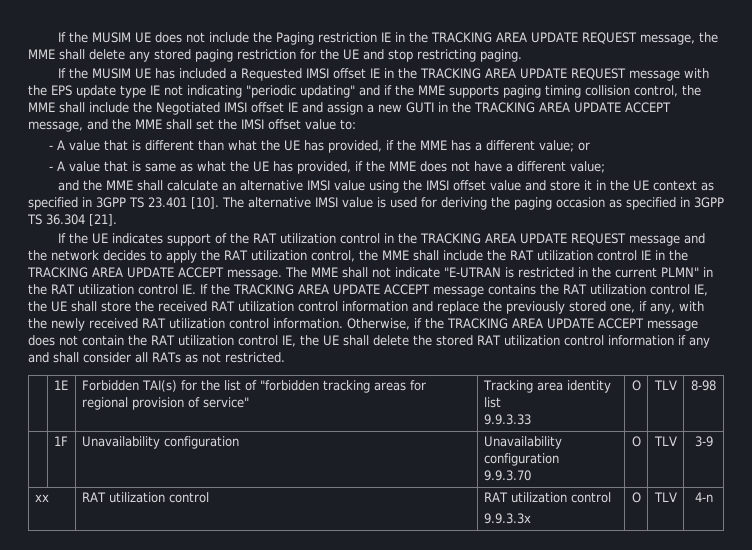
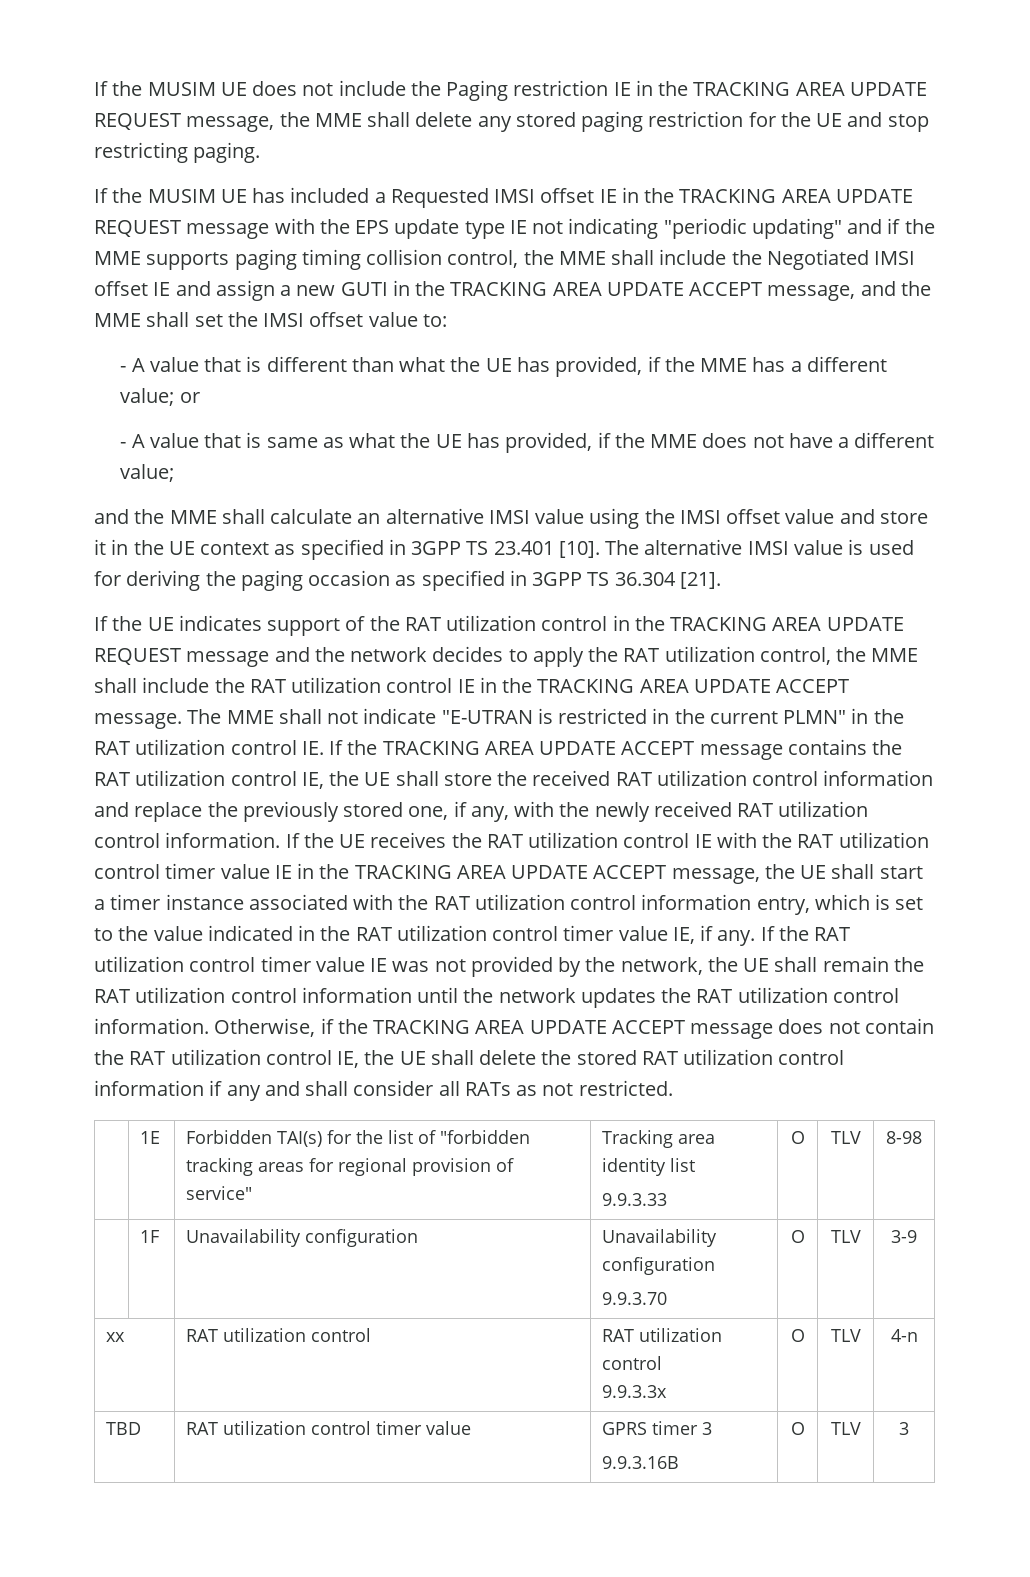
+ If the UE receives the RAT utilization control IE with the RAT utilization control timer value IE in the TRACKING AREA UPDATE ACCEPT message, the UE shall start a timer instance associated with the RAT utilization control information entry, which is set to the value indicated in the RAT utilization control timer value IE, if any. If the RAT utilization control timer value IE was not provided by the network, the UE shall remain the RAT utilization control information until the network updates the RAT utilization control information.
+ TBD | RAT utilization control timer value | GPRS timer 3
+ 9.9.3.16B | O | TLV | 3

